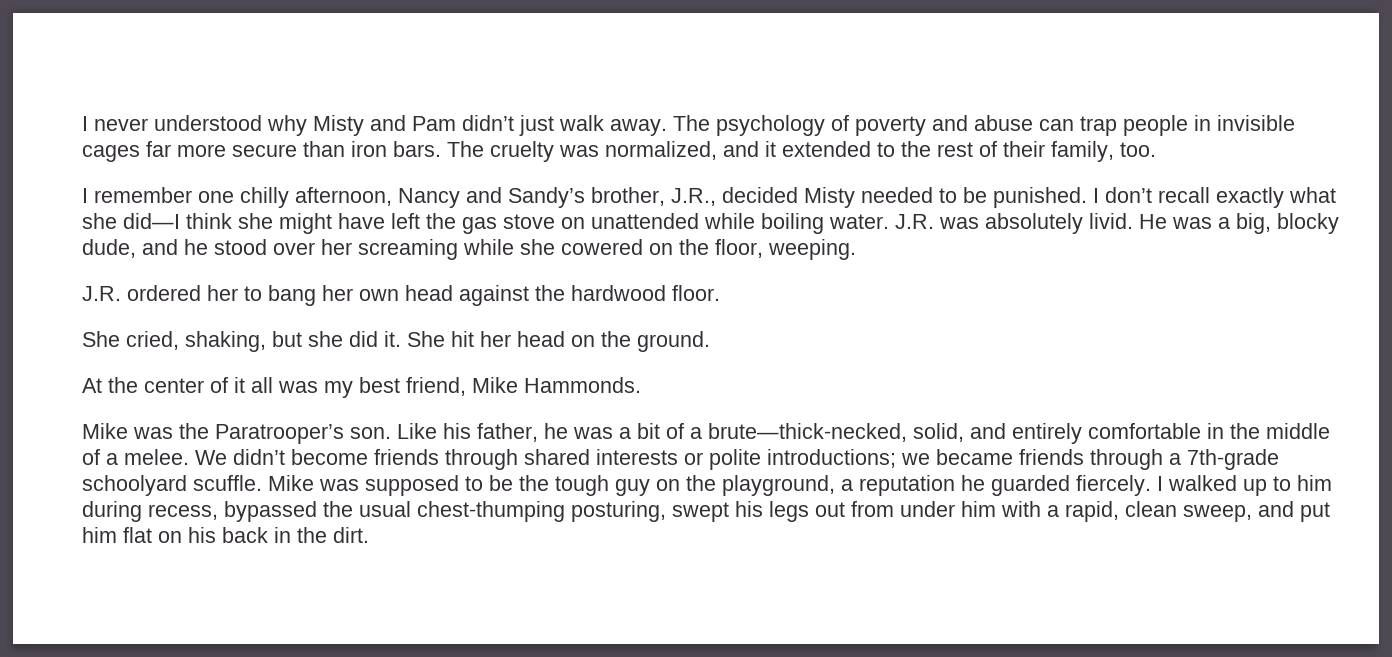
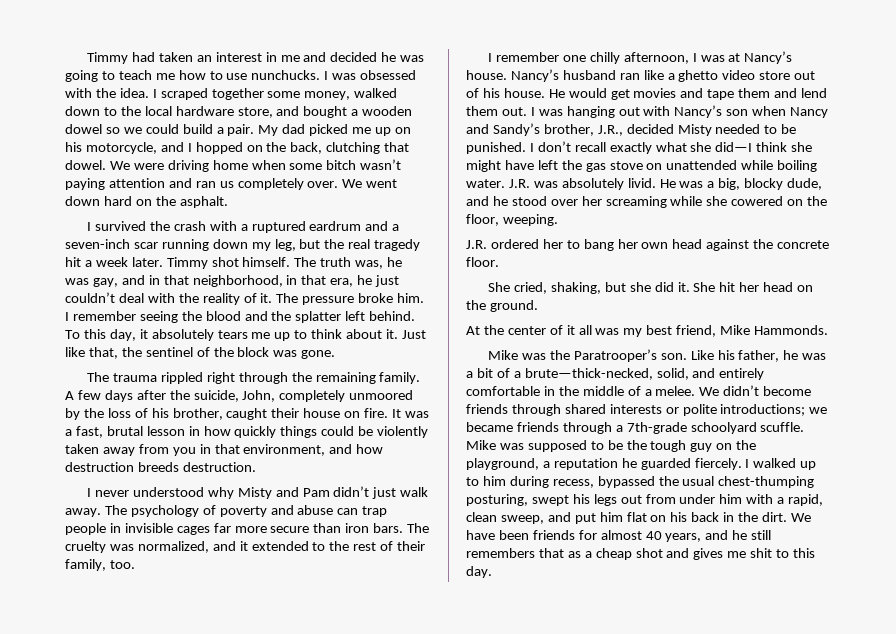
+ Timmy had taken an interest in me and decided he was going to teach me how to use nunchucks. I was obsessed with the idea. I scraped together some money, walked down to the local hardware store, and bought a wooden dowel so we could build a pair. My dad picked me up on his motorcycle, and I hopped on the back, clutching that dowel. We were driving home when some bitch wasn’t paying attention and ran us completely over. We went down hard on the asphalt.
+ I survived the crash with a ruptured eardrum and a seven-inch scar running down my leg, but the real tragedy hit a week later. Timmy shot himself. The truth was, he was gay, and in that neighborhood, in that era, he just couldn’t deal with the reality of it. The pressure broke him. I remember seeing the blood and the splatter left behind. To this day, it absolutely tears me up to think about it. Just like that, the sentinel of the block was gone.
+ The trauma rippled right through the remaining family. A few days after the suicide, John, completely unmoored by the loss of his brother, caught their house on fire. It was a fast, brutal lesson in how quickly things could be violently taken away from you in that environment, and how destruction breeds destruction.
- I remember one chilly afternoon, Nancy and Sandy’s brother, J.R., decided Misty needed to be punished.
+ I remember one chilly afternoon, I was at Nancy’s house. Nancy’s husband ran like a ghetto video store out of his house. He would get movies and tape them and lend them out. I was hanging out with Nancy’s son when Nancy and Sandy’s brother, J.R., decided Misty needed to be punished.
- J.R. ordered her to bang her own head against the hardwood floor.
+ J.R. ordered her to bang her own head against the concrete floor.
+ We have been friends for almost 40 years, and he still remembers that as a cheap shot and gives me shit to this day.

